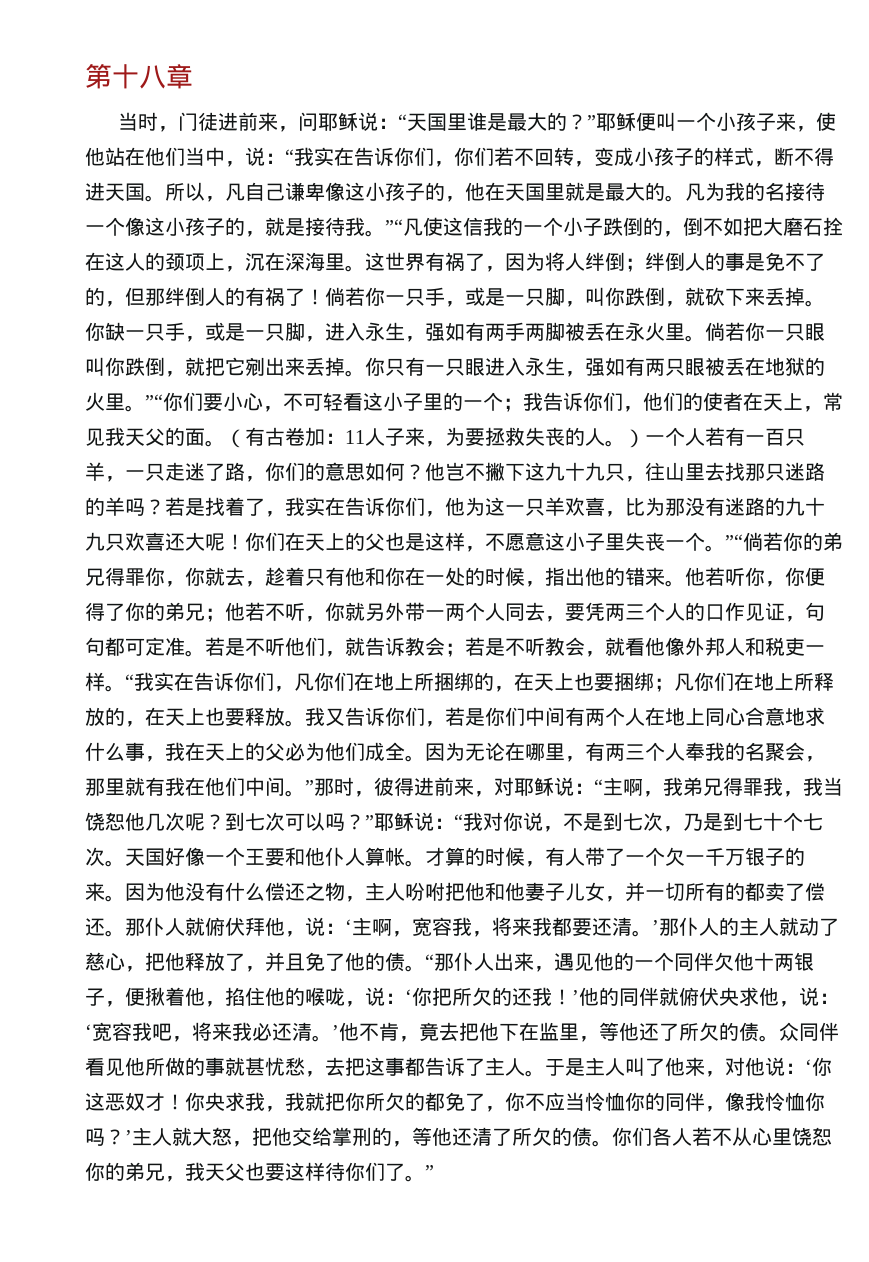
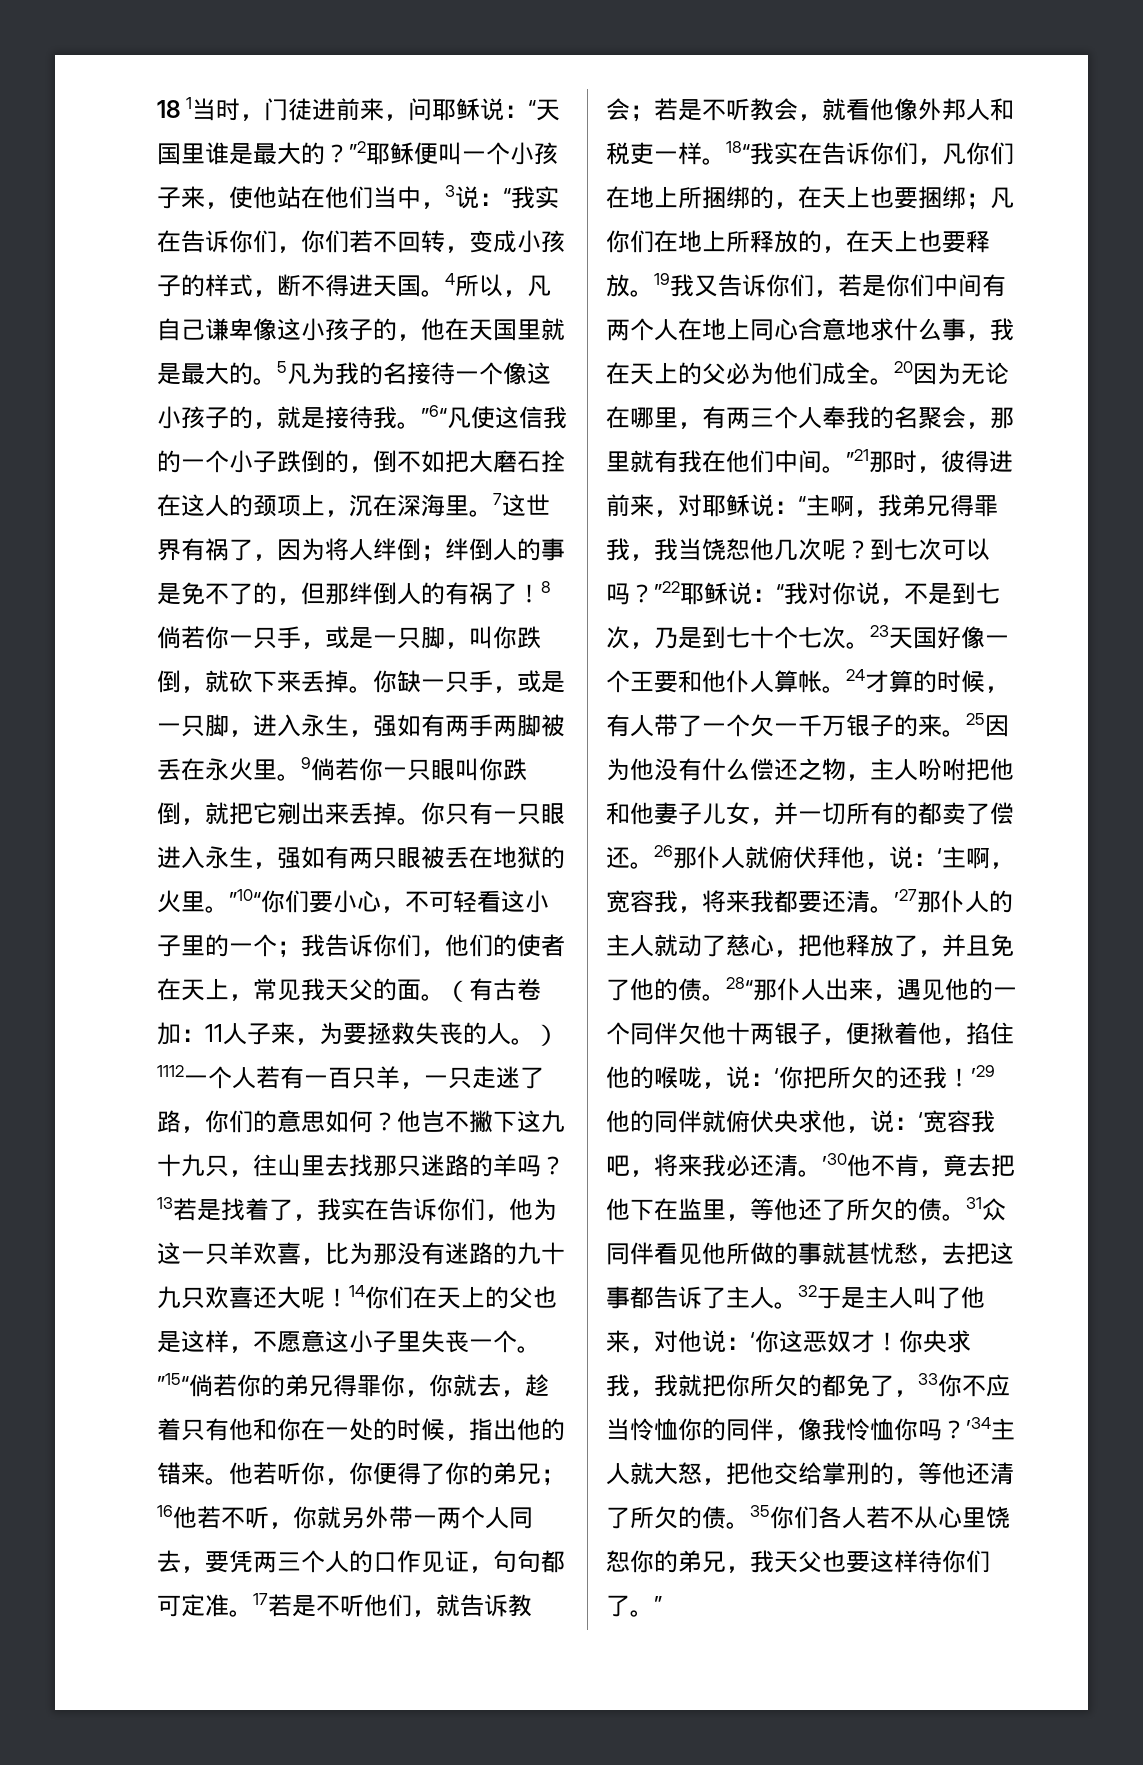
- 第十八章
- 当时，门徒进前来，问耶稣说：“天国里谁是最大的？”耶稣便叫一个小孩子来，使他站在他们当中，说：“我实在告诉你们，你们若不回转，变成小孩子的样式，断不得进天国。
+ 18 1当时，门徒进前来，问耶稣说：“天国里谁是最大的？”2耶稣便叫一个小孩子来，使他站在他们当中，3说：“我实在告诉你们，你们若不回转，变成小孩子的样式，断不得进天国。
- 所以，凡自己谦卑像这小孩子的，他在天国里就是最大的。
+ 4所以，凡自己谦卑像这小孩子的，他在天国里就是最大的。
- 凡为我的名接待一个像这小孩子的，就是接待我。”“凡使这信我的一个小子跌倒的，倒不如把大磨石拴在这人的颈项上，沉在深海里。
+ 5凡为我的名接待一个像这小孩子的，就是接待我。”6“凡使这信我的一个小子跌倒的，倒不如把大磨石拴在这人的颈项上，沉在深海里。
- 这世界有祸了，因为将人绊倒；绊倒人的事是免不了的，但那绊倒人的有祸了！
+ 7这世界有祸了，因为将人绊倒；绊倒人的事是免不了的，但那绊倒人的有祸了！
- 倘若你一只手，或是一只脚，叫你跌倒，就砍下来丢掉。
+ 8倘若你一只手，或是一只脚，叫你跌倒，就砍下来丢掉。
- 倘若你一只眼叫你跌倒，就把它剜出来丢掉。
+ 9倘若你一只眼叫你跌倒，就把它剜出来丢掉。
- 你只有一只眼进入永生，强如有两只眼被丢在地狱的火里。”“你们要小心，不可轻看这小子里的一个；我告诉你们，他们的使者在天上，常见我天父的面。
+ 你只有一只眼进入永生，强如有两只眼被丢在地狱的火里。”10“你们要小心，不可轻看这小子里的一个；我告诉你们，他们的使者在天上，常见我天父的面。
- （有古卷加：11人子来，为要拯救失丧的人。）一个人若有一百只羊，一只走迷了路，你们的意思如何？
+ （有古卷加：11人子来，为要拯救失丧的人。）1112一个人若有一百只羊，一只走迷了路，你们的意思如何？
- 若是找着了，我实在告诉你们，他为这一只羊欢喜，比为那没有迷路的九十九只欢喜还大呢！
+ 13若是找着了，我实在告诉你们，他为这一只羊欢喜，比为那没有迷路的九十九只欢喜还大呢！
- 你们在天上的父也是这样，不愿意这小子里失丧一个。”“倘若你的弟兄得罪你，你就去，趁着只有他和你在一处的时候，指出他的错来。
+ 14你们在天上的父也是这样，不愿意这小子里失丧一个。”15“倘若你的弟兄得罪你，你就去，趁着只有他和你在一处的时候，指出他的错来。
- 他若听你，你便得了你的弟兄；他若不听，你就另外带一两个人同去，要凭两三个人的口作见证，句句都可定准。
+ 他若听你，你便得了你的弟兄；16他若不听，你就另外带一两个人同去，要凭两三个人的口作见证，句句都可定准。
- 若是不听他们，就告诉教会；若是不听教会，就看他像外邦人和税吏一样。
+ 17若是不听他们，就告诉教会；若是不听教会，就看他像外邦人和税吏一样。
- “我实在告诉你们，凡你们在地上所捆绑的，在天上也要捆绑；凡你们在地上所释放的，在天上也要释放。
+ 18“我实在告诉你们，凡你们在地上所捆绑的，在天上也要捆绑；凡你们在地上所释放的，在天上也要释放。
- 我又告诉你们，若是你们中间有两个人在地上同心合意地求什么事，我在天上的父必为他们成全。
+ 19我又告诉你们，若是你们中间有两个人在地上同心合意地求什么事，我在天上的父必为他们成全。
- 因为无论在哪里，有两三个人奉我的名聚会，那里就有我在他们中间。”那时，彼得进前来，对耶稣说：“主啊，我弟兄得罪我，我当饶恕他几次呢？
+ 20因为无论在哪里，有两三个人奉我的名聚会，那里就有我在他们中间。”21那时，彼得进前来，对耶稣说：“主啊，我弟兄得罪我，我当饶恕他几次呢？
- 到七次可以吗？”耶稣说：“我对你说，不是到七次，乃是到七十个七次。
+ 到七次可以吗？”22耶稣说：“我对你说，不是到七次，乃是到七十个七次。
- 天国好像一个王要和他仆人算帐。
+ 23天国好像一个王要和他仆人算帐。
- 才算的时候，有人带了一个欠一千万银子的来。
+ 24才算的时候，有人带了一个欠一千万银子的来。
- 因为他没有什么偿还之物，主人吩咐把他和他妻子儿女，并一切所有的都卖了偿还。
+ 25因为他没有什么偿还之物，主人吩咐把他和他妻子儿女，并一切所有的都卖了偿还。
- 那仆人就俯伏拜他，说：‘主啊，宽容我，将来我都要还清。’那仆人的主人就动了慈心，把他释放了，并且免了他的债。
+ 26那仆人就俯伏拜他，说：‘主啊，宽容我，将来我都要还清。’27那仆人的主人就动了慈心，把他释放了，并且免了他的债。
- “那仆人出来，遇见他的一个同伴欠他十两银子，便揪着他，掐住他的喉咙，说：‘你把所欠的还我！’他的同伴就俯伏央求他，说：‘宽容我吧，将来我必还清。’他不肯，竟去把他下在监里，等他还了所欠的债。
+ 28“那仆人出来，遇见他的一个同伴欠他十两银子，便揪着他，掐住他的喉咙，说：‘你把所欠的还我！’29他的同伴就俯伏央求他，说：‘宽容我吧，将来我必还清。’30他不肯，竟去把他下在监里，等他还了所欠的债。
- 众同伴看见他所做的事就甚忧愁，去把这事都告诉了主人。
+ 31众同伴看见他所做的事就甚忧愁，去把这事都告诉了主人。
- 于是主人叫了他来，对他说：‘你这恶奴才！
+ 32于是主人叫了他来，对他说：‘你这恶奴才！
- 你央求我，我就把你所欠的都免了，你不应当怜恤你的同伴，像我怜恤你吗？’主人就大怒，把他交给掌刑的，等他还清了所欠的债。
+ 你央求我，我就把你所欠的都免了，33你不应当怜恤你的同伴，像我怜恤你吗？’34主人就大怒，把他交给掌刑的，等他还清了所欠的债。
- 你们各人若不从心里饶恕你的弟兄，我天父也要这样待你们了。”
+ 35你们各人若不从心里饶恕你的弟兄，我天父也要这样待你们了。”

